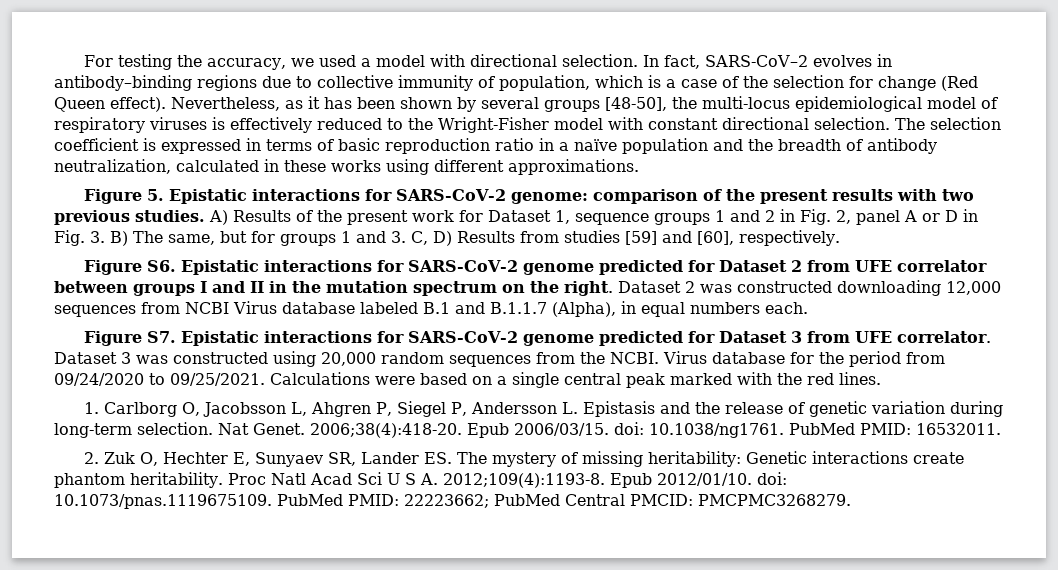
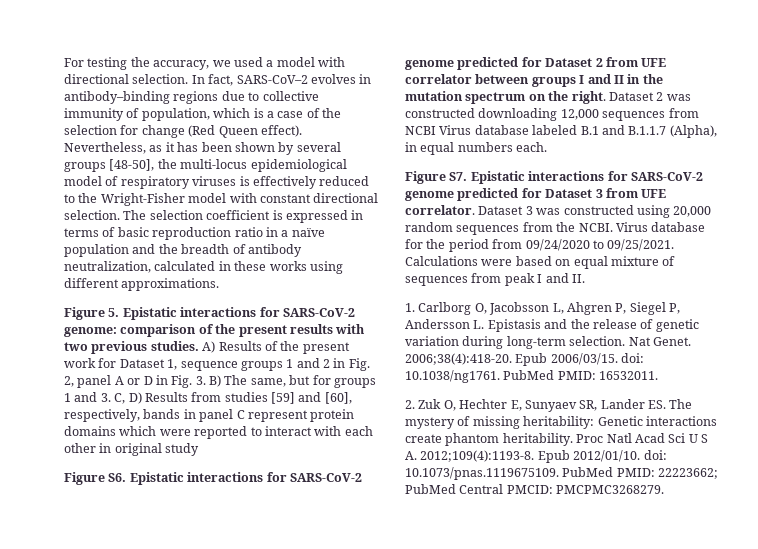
- A) Results of the present work for Dataset 1, sequence groups 1 and 2 in Fig. 2, panel A or D in Fig. 3. B) The same, but for groups 1 and 3. C, D) Results from studies [59] and [60], respectively.
+ A) Results of the present work for Dataset 1, sequence groups 1 and 2 in Fig. 2, panel A or D in Fig. 3. B) The same, but for groups 1 and 3. C, D) Results from studies [59] and [60], respectively, bands in panel C represent protein domains which were reported to interact with each other in original study
- Calculations were based on a single central peak marked with the red lines.
+ Calculations were based on equal mixture of sequences from peak I and II.

